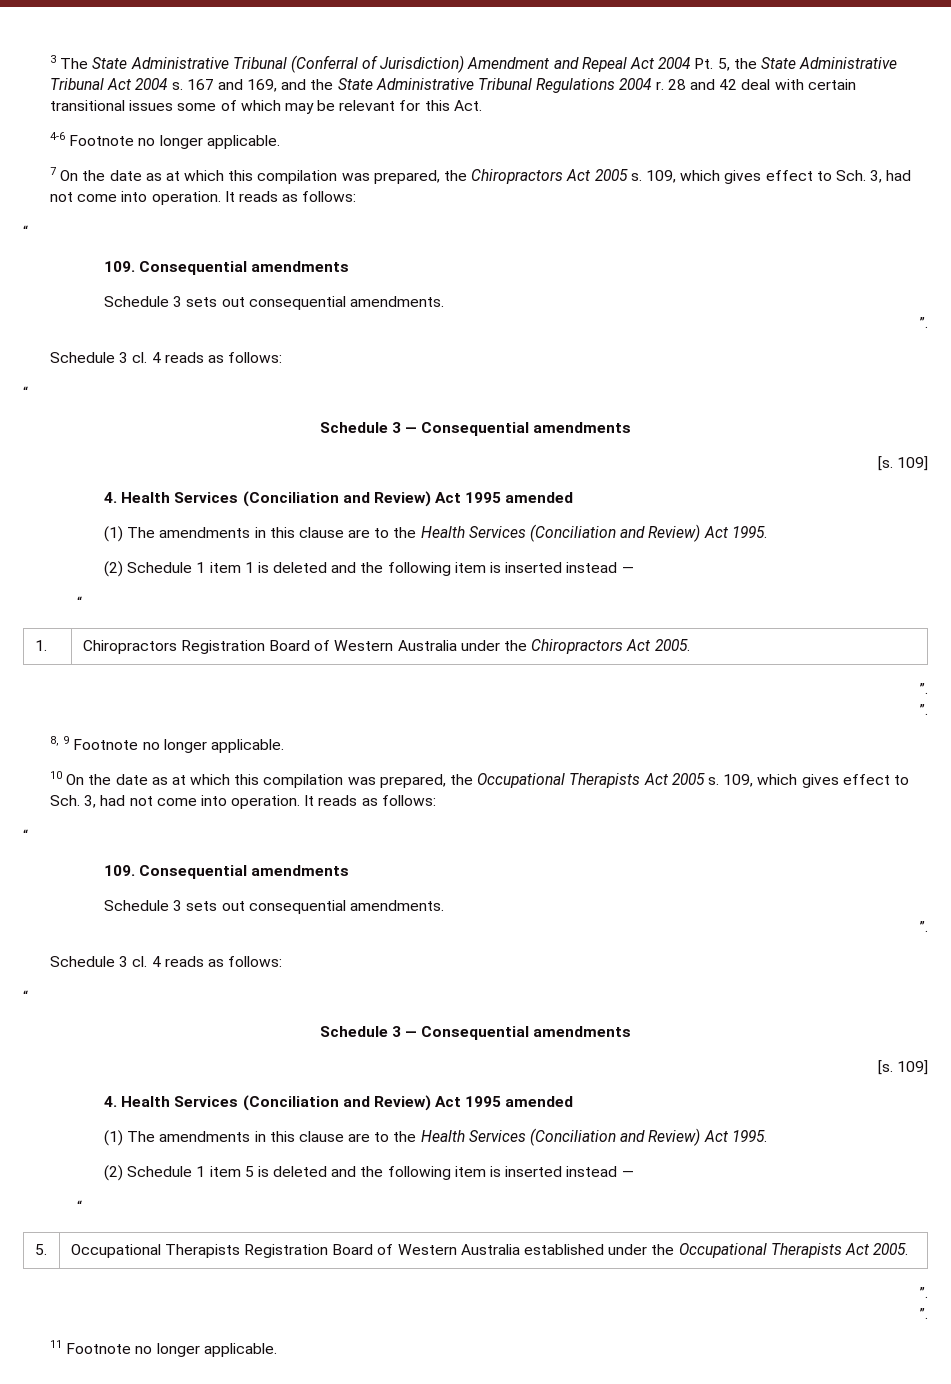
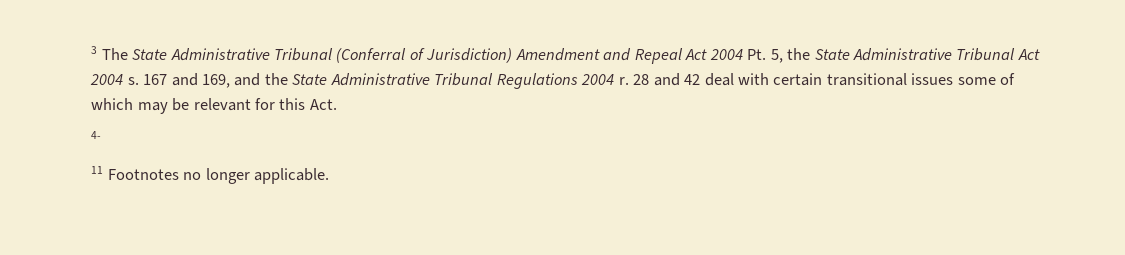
- 4-6 Footnote no longer applicable.
- 7 On the date as at which this compilation was prepared, the Chiropractors Act 2005 s. 109, which gives effect to Sch. 3, had not come into operation. It reads as follows:
- “
- 109. Consequential amendments
- Schedule 3 sets out consequential amendments.
- ”.
- Schedule 3 cl. 4 reads as follows:
- “
- Schedule 3 — Consequential amendments
- [s. 109]
- 4. Health Services (Conciliation and Review) Act 1995 amended
- (1) The amendments in this clause are to the Health Services (Conciliation and Review) Act 1995.
- (2) Schedule 1 item 1 is deleted and the following item is inserted instead —
- “
- 1. | Chiropractors Registration Board of Western Australia under the Chiropractors Act 2005.
- ”.
- ”.
- 8, 9 Footnote no longer applicable.
- 10 On the date as at which this compilation was prepared, the Occupational Therapists Act 2005 s. 109, which gives effect to Sch. 3, had not come into operation. It reads as follows:
- “
- 109. Consequential amendments
- Schedule 3 sets out consequential amendments.
- ”.
- Schedule 3 cl. 4 reads as follows:
- “
- Schedule 3 — Consequential amendments
- [s. 109]
- 4. Health Services (Conciliation and Review) Act 1995 amended
- (1) The amendments in this clause are to the Health Services (Conciliation and Review) Act 1995.
- (2) Schedule 1 item 5 is deleted and the following item is inserted instead —
- “
- 5. | Occupational Therapists Registration Board of Western Australia established under the Occupational Therapists Act 2005.
- ”.
- ”.
- 11 Footnote no longer applicable.
+ 4-
+ 11 Footnotes no longer applicable.

